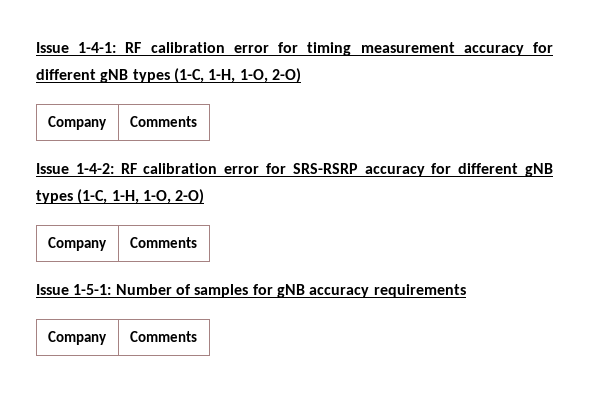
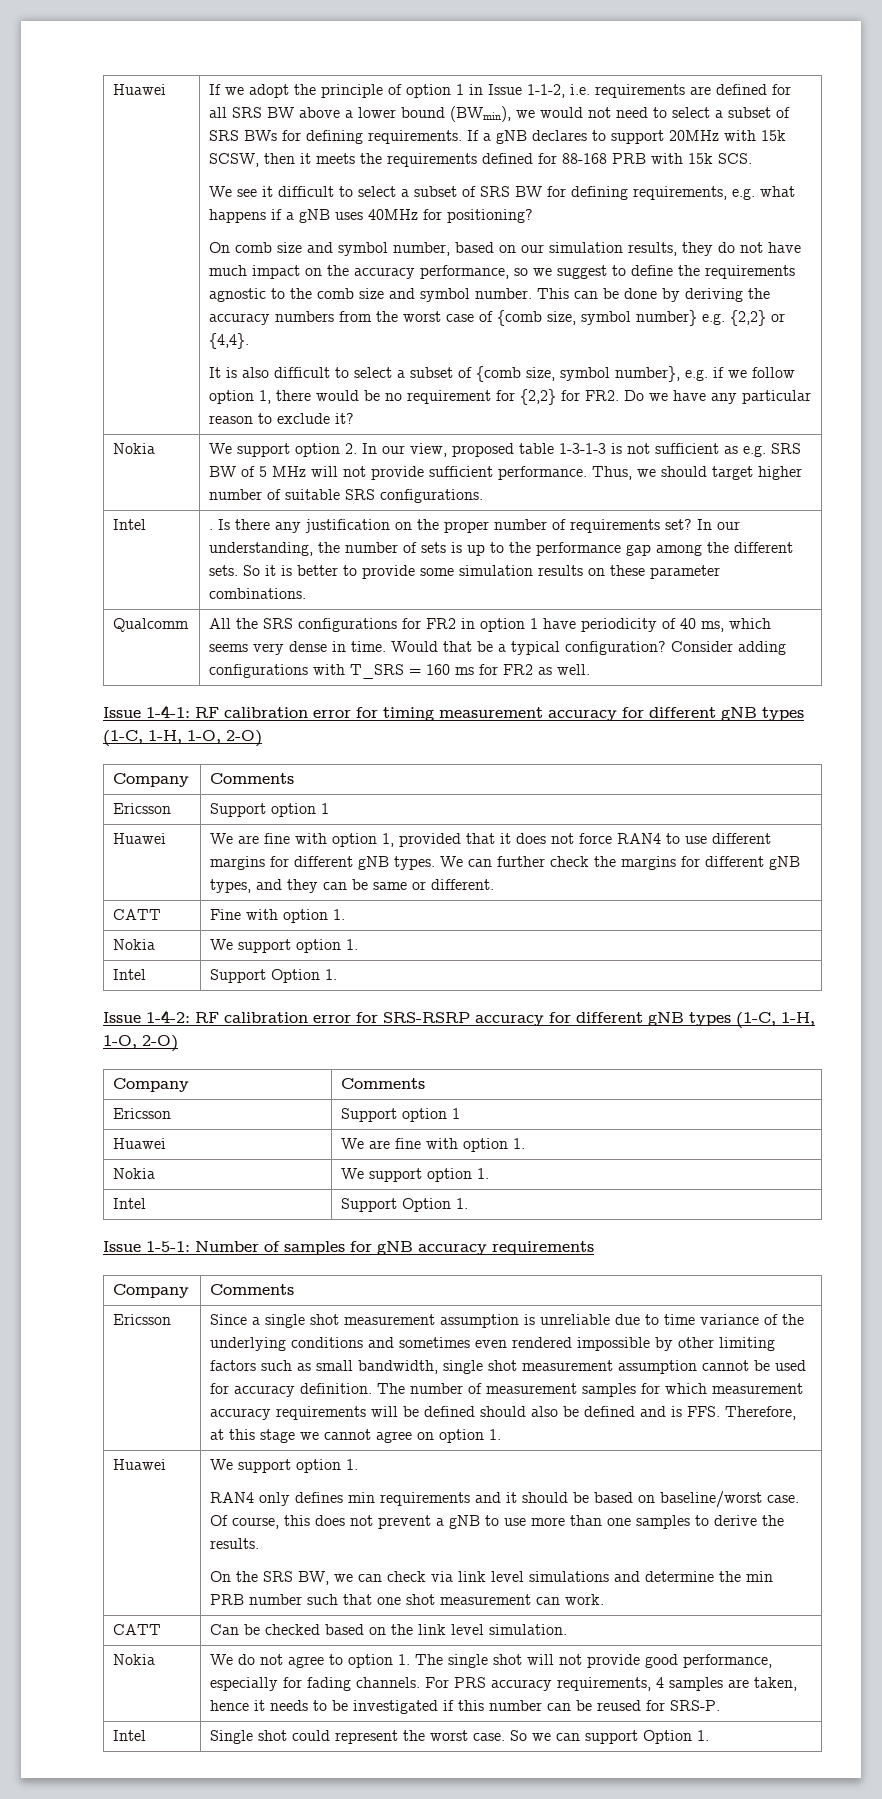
+ Huawei | If we adopt the principle of option 1 in Issue 1-1-2, i.e. requirements are defined for all SRS BW above a lower bound (BWmin), we would not need to select a subset of SRS BWs for defining requirements. If a gNB declares to support 20MHz with 15k SCSW, then it meets the requirements defined for 88-168 PRB with 15k SCS.
+ We see it difficult to select a subset of SRS BW for defining requirements, e.g. what happens if a gNB uses 40MHz for positioning?
+ On comb size and symbol number, based on our simulation results, they do not have much impact on the accuracy performance, so we suggest to define the requirements agnostic to the comb size and symbol number. This can be done by deriving the accuracy numbers from the worst case of {comb size, symbol number} e.g. {2,2} or {4,4}.
+ It is also difficult to select a subset of {comb size, symbol number}, e.g. if we follow option 1, there would be no requirement for {2,2} for FR2. Do we have any particular reason to exclude it?
+ Nokia | We support option 2. In our view, proposed table 1-3-1-3 is not sufficient as e.g. SRS BW of 5 MHz will not provide sufficient performance. Thus, we should target higher number of suitable SRS configurations.
+ Intel | . Is there any justification on the proper number of requirements set? In our understanding, the number of sets is up to the performance gap among the different sets. So it is better to provide some simulation results on these parameter combinations.
+ Qualcomm | All the SRS configurations for FR2 in option 1 have periodicity of 40 ms, which seems very dense in time. Would that be a typical configuration? Consider adding configurations with T_SRS = 160 ms for FR2 as well.
  Issue 1-4-1: RF calibration error for timing measurement accuracy for different gNB types (1-C, 1-H, 1-O, 2-O)
  Company | Comments
+ Ericsson | Support option 1
+ Huawei | We are fine with option 1, provided that it does not force RAN4 to use different margins for different gNB types. We can further check the margins for different gNB types, and they can be same or different.
+ CATT | Fine with option 1.
+ Nokia | We support option 1.
+ Intel | Support Option 1.
  Issue 1-4-2: RF calibration error for SRS-RSRP accuracy for different gNB types (1-C, 1-H, 1-O, 2-O)
  Company | Comments
+ Ericsson | Support option 1
+ Huawei | We are fine with option 1.
+ Nokia | We support option 1.
+ Intel | Support Option 1.
+ Ericsson | Since a single shot measurement assumption is unreliable due to time variance of the underlying conditions and sometimes even rendered impossible by other limiting factors such as small bandwidth, single shot measurement assumption cannot be used for accuracy definition. The number of measurement samples for which measurement accuracy requirements will be defined should also be defined and is FFS. Therefore, at this stage we cannot agree on option 1.
+ Huawei | We support option 1.
+ RAN4 only defines min requirements and it should be based on baseline/worst case. Of course, this does not prevent a gNB to use more than one samples to derive the results.
+ On the SRS BW, we can check via link level simulations and determine the min PRB number such that one shot measurement can work.
+ CATT | Can be checked based on the link level simulation.
+ Nokia | We do not agree to option 1. The single shot will not provide good performance, especially for fading channels. For PRS accuracy requirements, 4 samples are taken, hence it needs to be investigated if this number can be reused for SRS-P.
+ Intel | Single shot could represent the worst case. So we can support Option 1.

